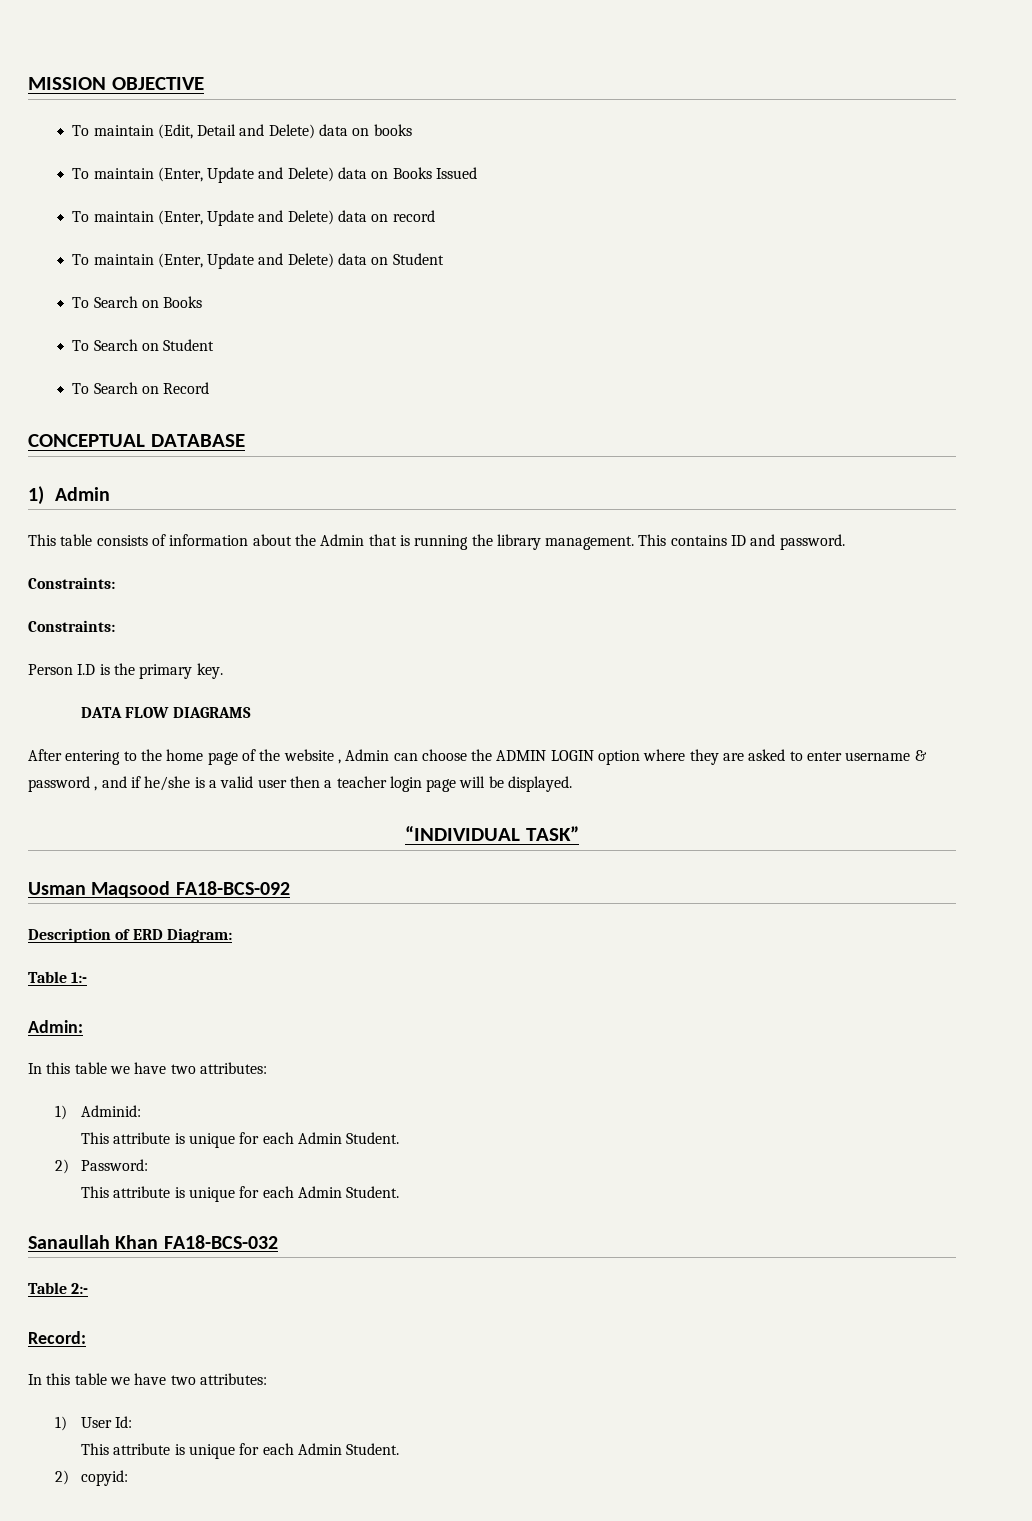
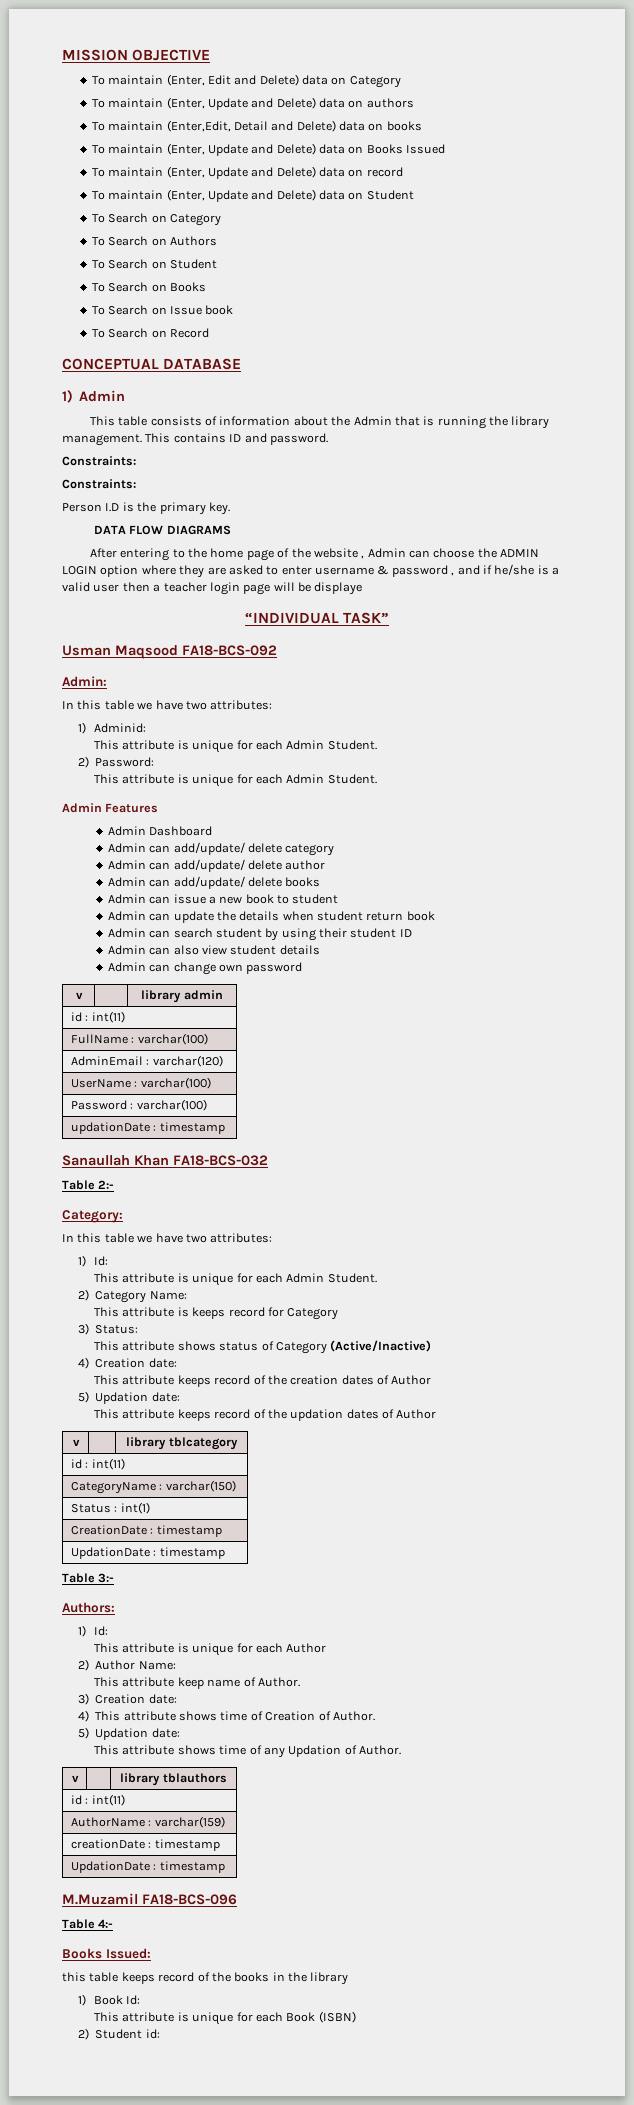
- To maintain (Edit, Detail and Delete) data on books
+ To maintain (Enter, Edit and Delete) data on Category
+ To maintain (Enter, Update and Delete) data on authors
+ To maintain (Enter,Edit, Detail and Delete) data on books
+ To Search on Category
+ To Search on Authors
+ To Search on Student
- To Search on Student
+ To Search on Issue book
- After entering to the home page of the website , Admin can choose the ADMIN LOGIN option where they are asked to enter username & password , and if he/she is a valid user then a teacher login page will be displayed.
+ After entering to the home page of the website , Admin can choose the ADMIN LOGIN option where they are asked to enter username & password , and if he/she is a valid user then a teacher login page will be displaye
- Description of ERD Diagram:
- Table 1:-
+ Admin Features
+ Admin Dashboard
+ Admin can add/update/ delete category
+ Admin can add/update/ delete author
+ Admin can add/update/ delete books
+ Admin can issue a new book to student
+ Admin can update the details when student return book
+ Admin can search student by using their student ID
+ Admin can also view student details
+ Admin can change own password
+ v | | library admin
+ id : int(11)
+ FullName : varchar(100)
+ AdminEmail : varchar(120)
+ UserName : varchar(100)
+ Password : varchar(100)
+ updationDate : timestamp
- Record:
+ Category:
  In this table we have two attributes:
- 1) User Id:
+ 1) Id:
- 2) copyid:
+ 2) Category Name:
+ This attribute is keeps record for Category
+ 3) Status:
+ This attribute shows status of Category (Active/Inactive)
+ 4) Creation date:
+ This attribute keeps record of the creation dates of Author
+ 5) Updation date:
+ This attribute keeps record of the updation dates of Author
+ v | | library tblcategory
+ id : int(11)
+ CategoryName : varchar(150)
+ Status : int(1)
+ CreationDate : timestamp
+ UpdationDate : timestamp
+ Table 3:-
+ Authors:
+ 1) Id:
+ This attribute is unique for each Author
+ 2) Author Name:
+ This attribute keep name of Author.
+ 3) Creation date:
+ 4) This attribute shows time of Creation of Author.
+ 5) Updation date:
+ This attribute shows time of any Updation of Author.
+ v | | library tblauthors
+ id : int(11)
+ AuthorName : varchar(159)
+ creationDate : timestamp
+ UpdationDate : timestamp
+ M.Muzamil FA18-BCS-096
+ Table 4:-
+ Books Issued:
+ this table keeps record of the books in the library
+ 1) Book Id:
+ This attribute is unique for each Book (ISBN)
+ 2) Student id:

